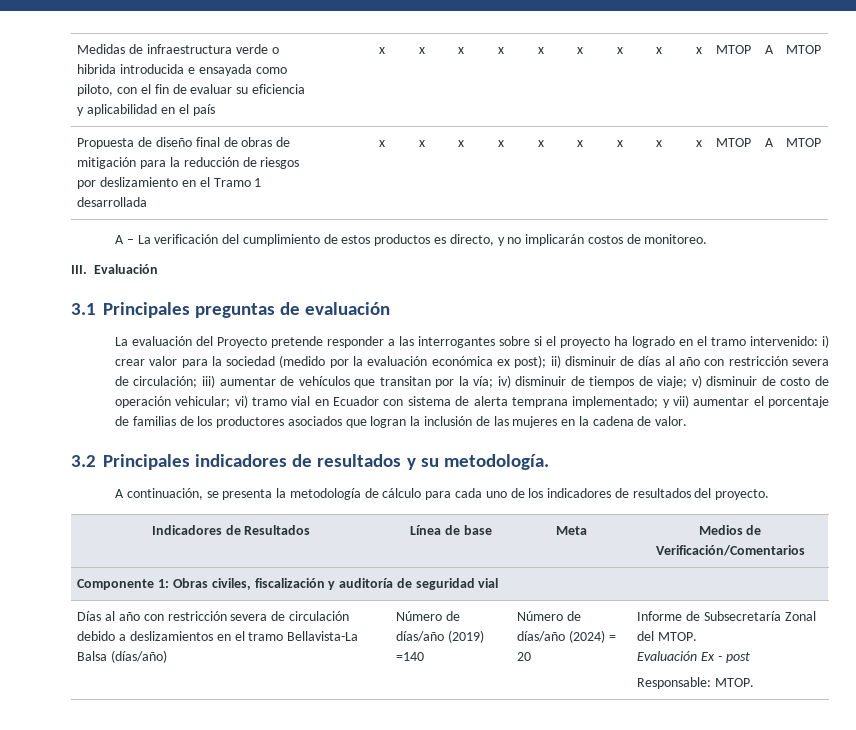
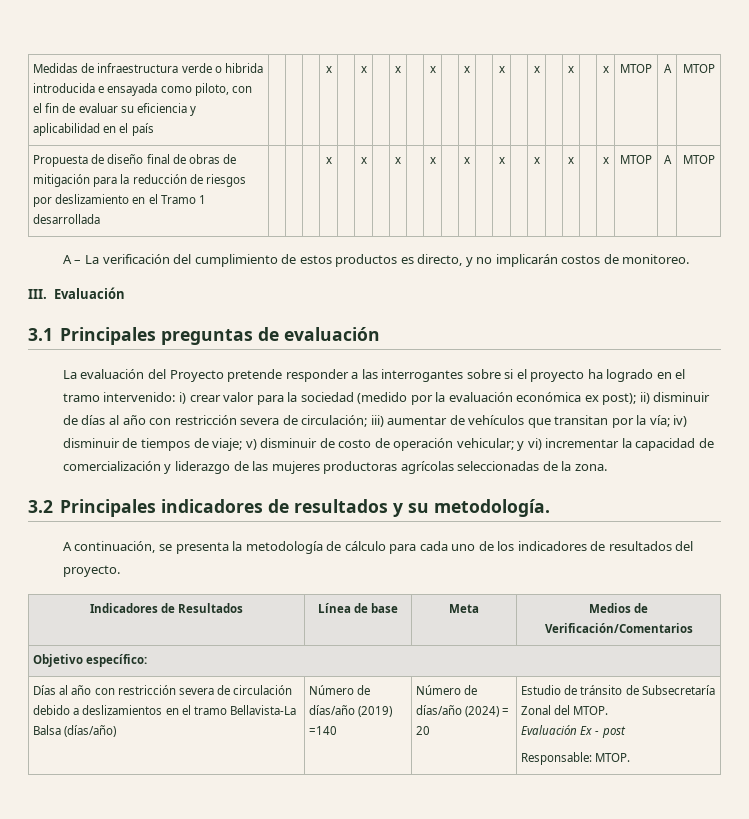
- vi) tramo vial en Ecuador con sistema de alerta temprana implementado; y vii) aumentar el porcentaje de familias de los productores asociados que logran la inclusión de las mujeres en la cadena de valor.
+ y vi) incrementar la capacidad de comercialización y liderazgo de las mujeres productoras agrícolas seleccionadas de la zona.
- Componente 1: Obras civiles, fiscalización y auditoría de seguridad vial
+ Objetivo específico:
- Informe de Subsecretaría Zonal del MTOP.
+ Estudio de tránsito de Subsecretaría Zonal del MTOP.

